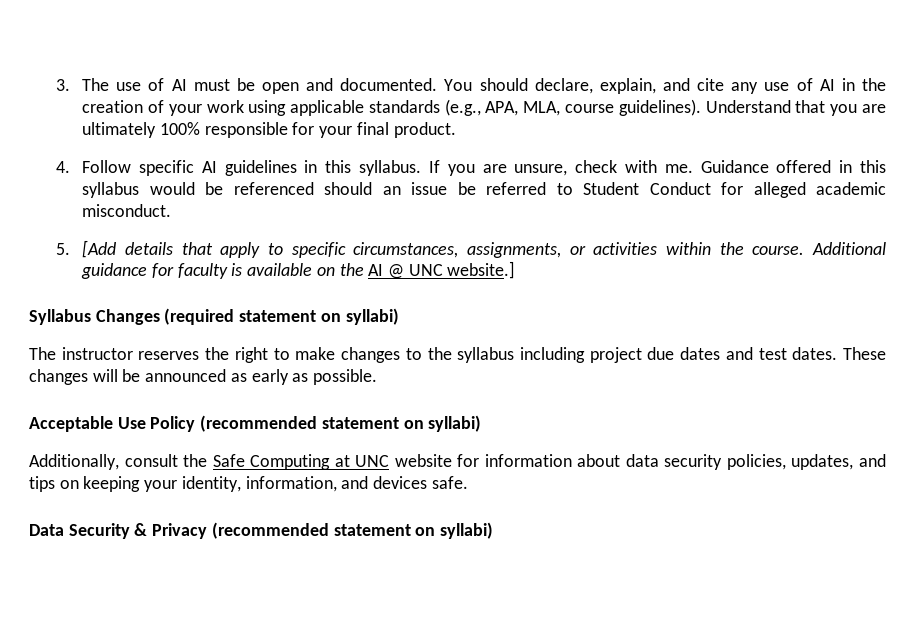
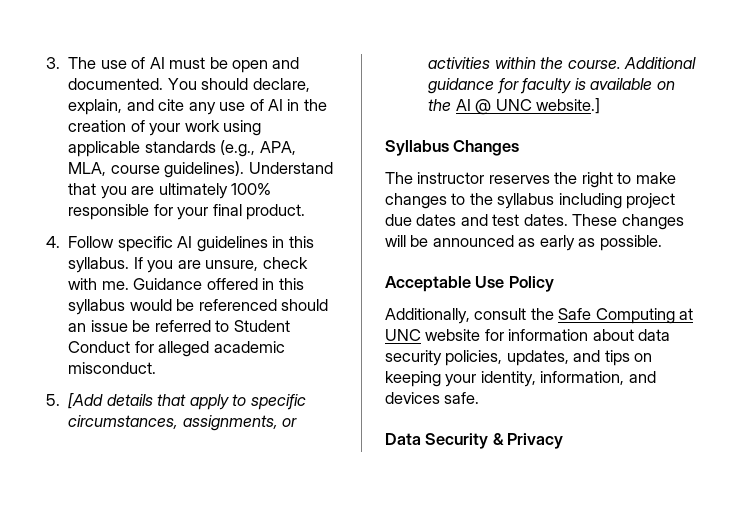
- Syllabus Changes (required statement on syllabi)
+ Syllabus Changes
- Acceptable Use Policy (recommended statement on syllabi)
+ Acceptable Use Policy
- Data Security & Privacy (recommended statement on syllabi)
+ Data Security & Privacy

